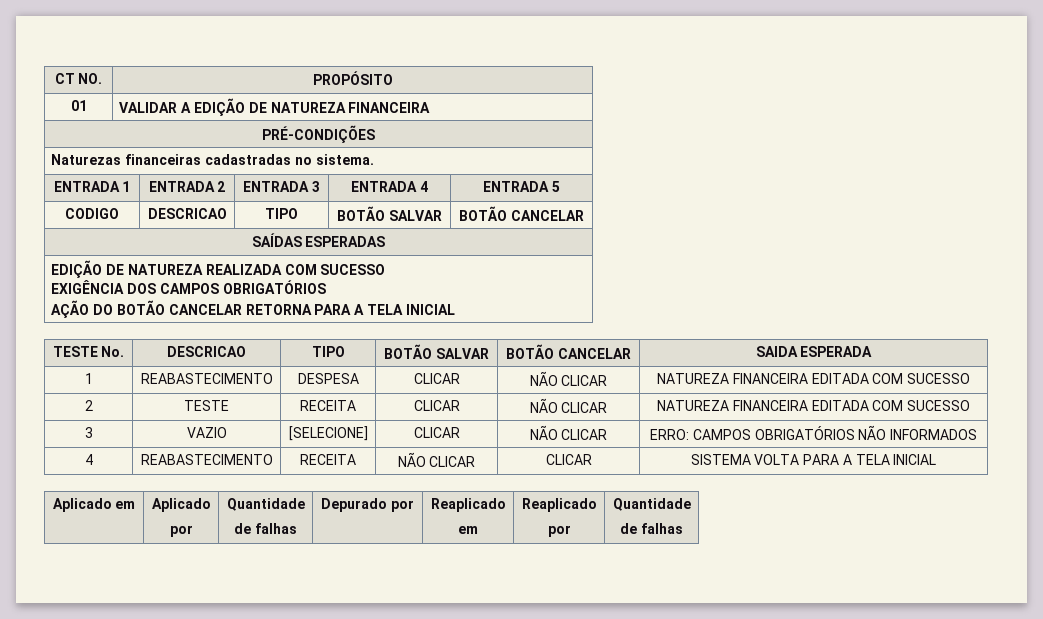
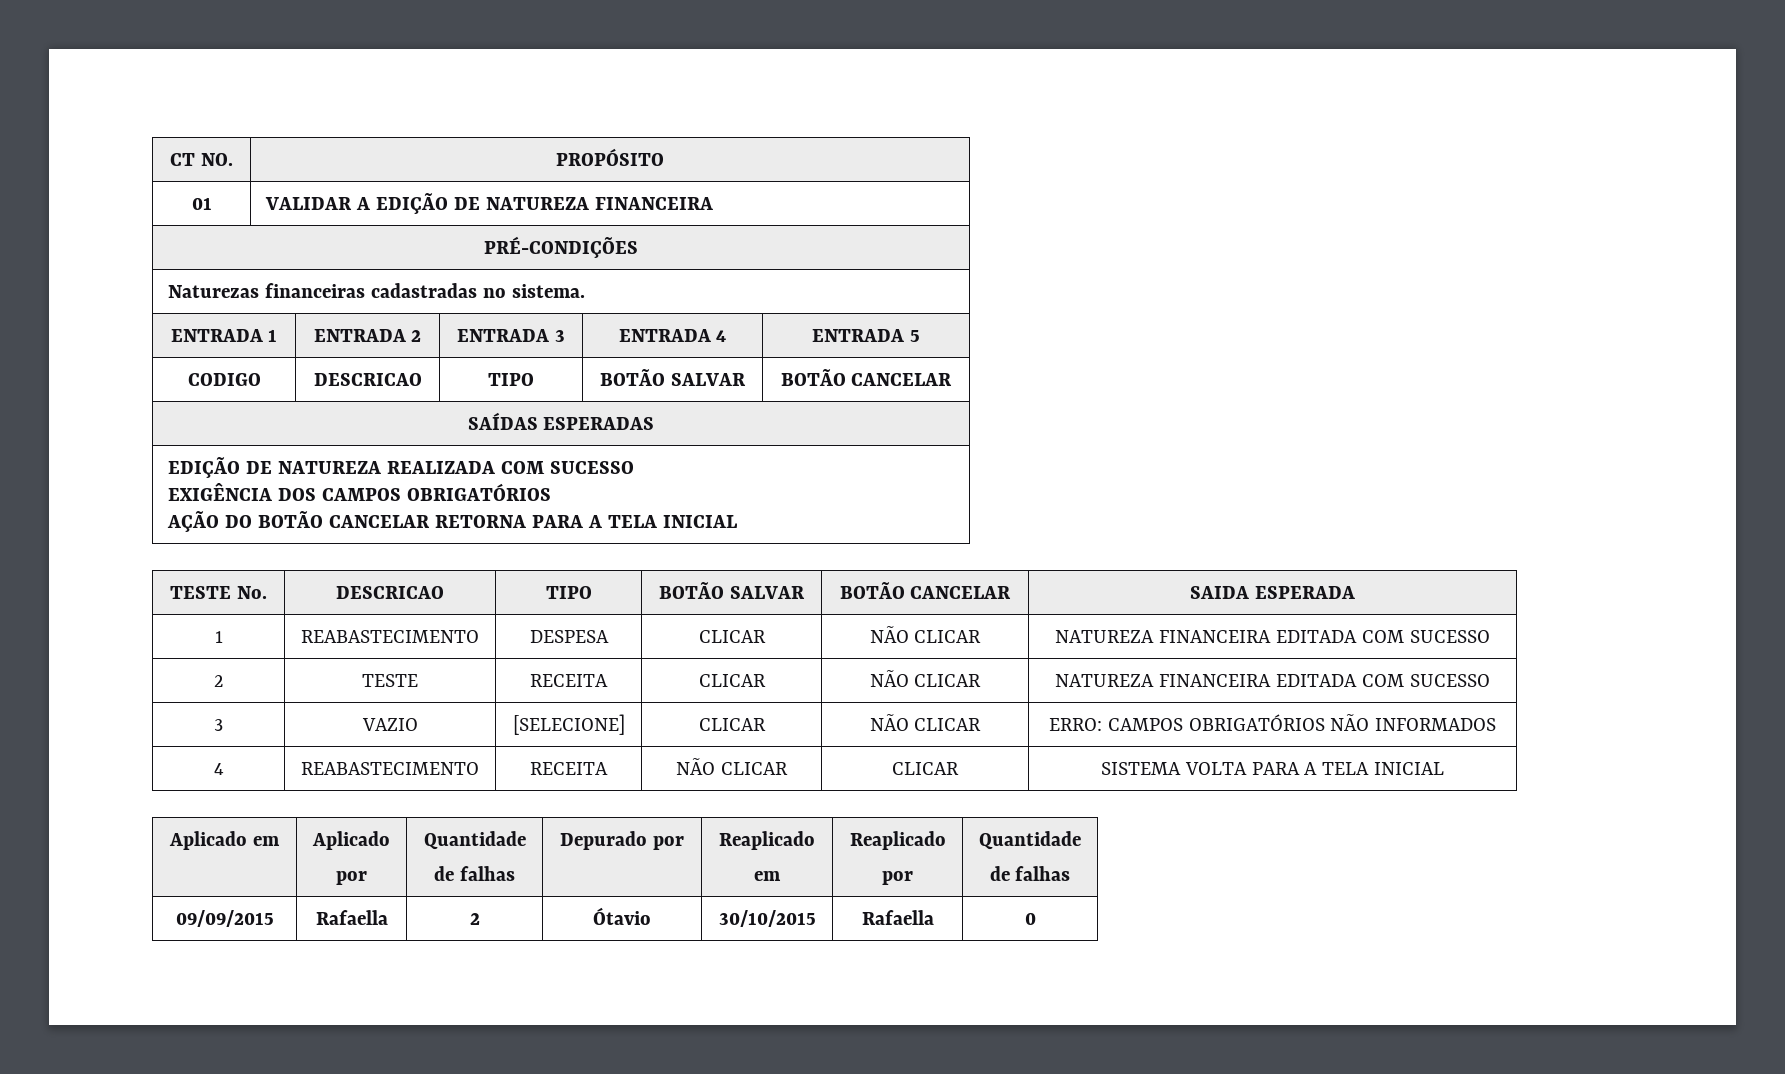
+ 09/09/2015 | Rafaella | 2 | Ótavio | 30/10/2015 | Rafaella | 0

